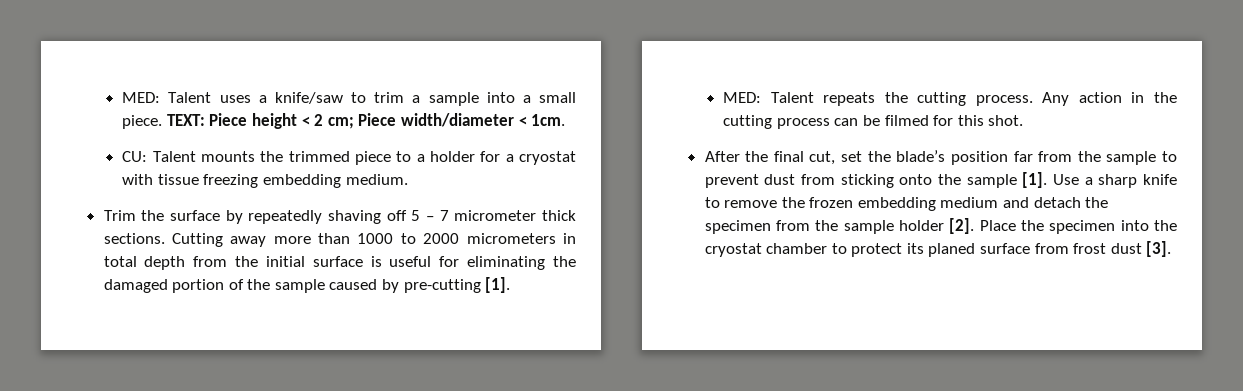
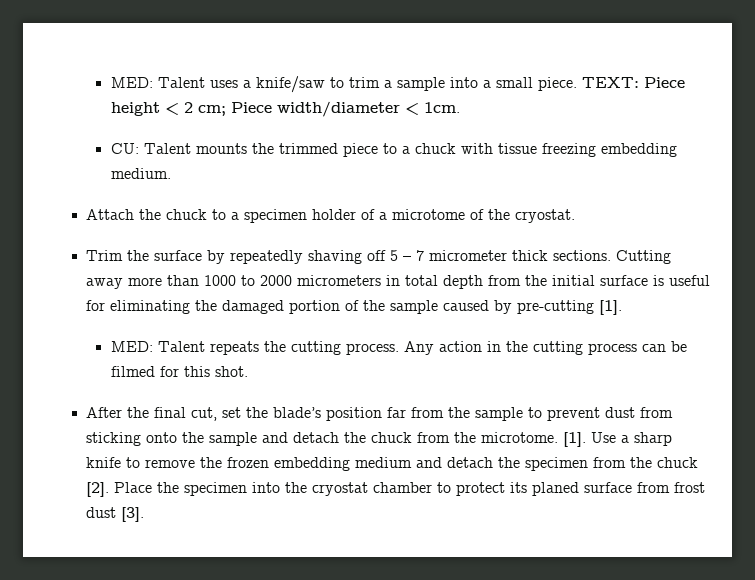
- CU: Talent mounts the trimmed piece to a holder for a cryostat with tissue freezing embedding medium.
+ CU: Talent mounts the trimmed piece to a chuck with tissue freezing embedding medium.
+ Attach the chuck to a specimen holder of a microtome of the cryostat.
- After the final cut, set the blade’s position far from the sample to prevent dust from sticking onto the sample [1].
+ After the final cut, set the blade’s position far from the sample to prevent dust from sticking onto the sample and detach the chuck from the microtome. [1].
- Use a sharp knife to remove the frozen embedding medium and detach the specimen from the sample holder [2].
+ Use a sharp knife to remove the frozen embedding medium and detach the specimen from the chuck [2].

